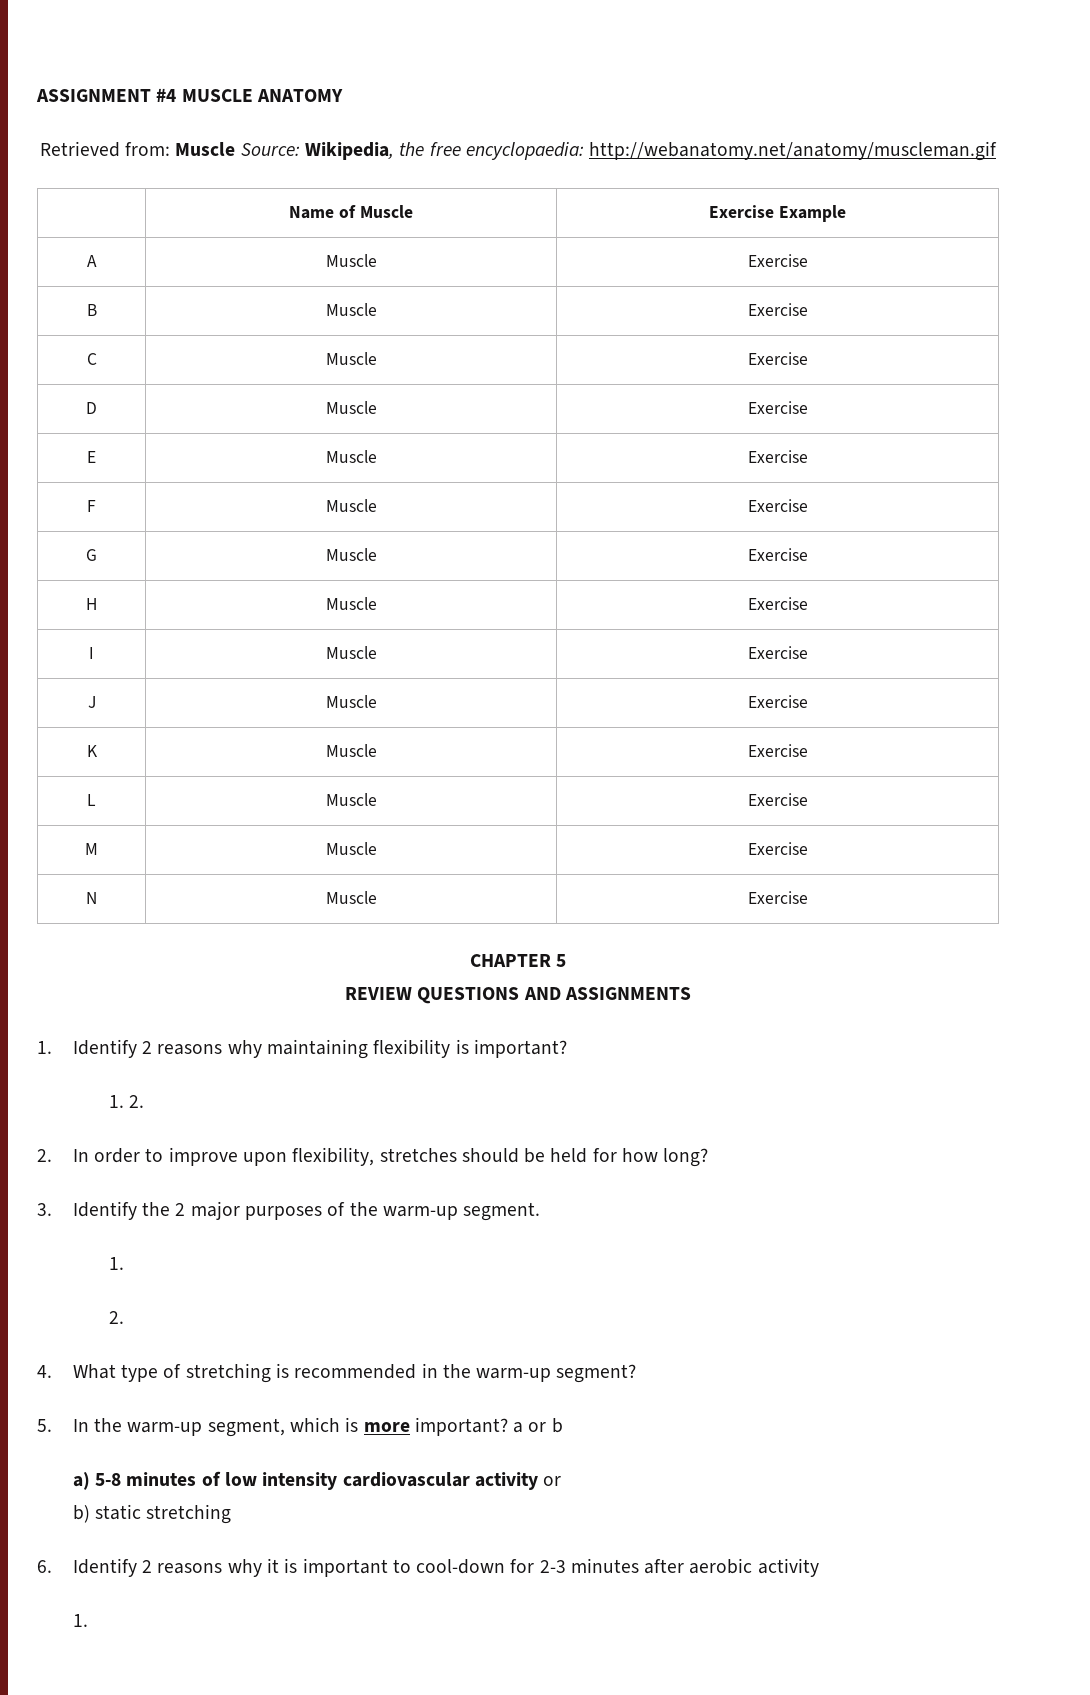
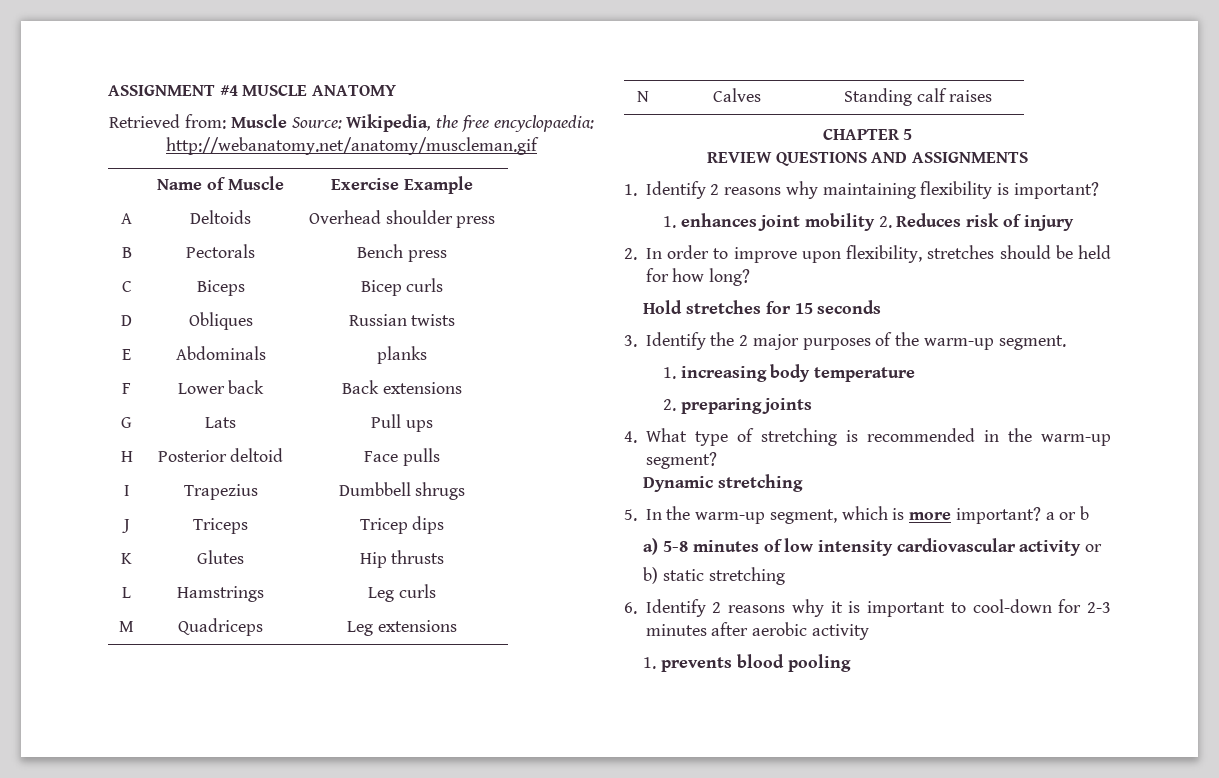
- A | Muscle | Exercise
- B | Muscle | Exercise
- C | Muscle | Exercise
- D | Muscle | Exercise
+ A | Deltoids | Overhead shoulder press
+ B | Pectorals | Bench press
+ C | Biceps | Bicep curls
+ D | Obliques | Russian twists
- E | Muscle | Exercise
+ E | Abdominals | planks
- F | Muscle | Exercise
- G | Muscle | Exercise
- H | Muscle | Exercise
- I | Muscle | Exercise
- J | Muscle | Exercise
- K | Muscle | Exercise
- L | Muscle | Exercise
- M | Muscle | Exercise
- N | Muscle | Exercise
+ F | Lower back | Back extensions
+ G | Lats | Pull ups
+ H | Posterior deltoid | Face pulls
+ I | Trapezius | Dumbbell shrugs
+ J | Triceps | Tricep dips
+ K | Glutes | Hip thrusts
+ L | Hamstrings | Leg curls
+ M | Quadriceps | Leg extensions
+ N | Calves | Standing calf raises
- 1. 2.
+ 1. enhances joint mobility 2. Reduces risk of injury
+ Hold stretches for 15 seconds
  3. Identify the 2 major purposes of the warm-up segment.
- 1.
- 2.
+ 1. increasing body temperature
+ 2. preparing joints
+ Dynamic stretching
  6. Identify 2 reasons why it is important to cool-down for 2-3 minutes after aerobic activity
- 1.
+ 1. prevents blood pooling

